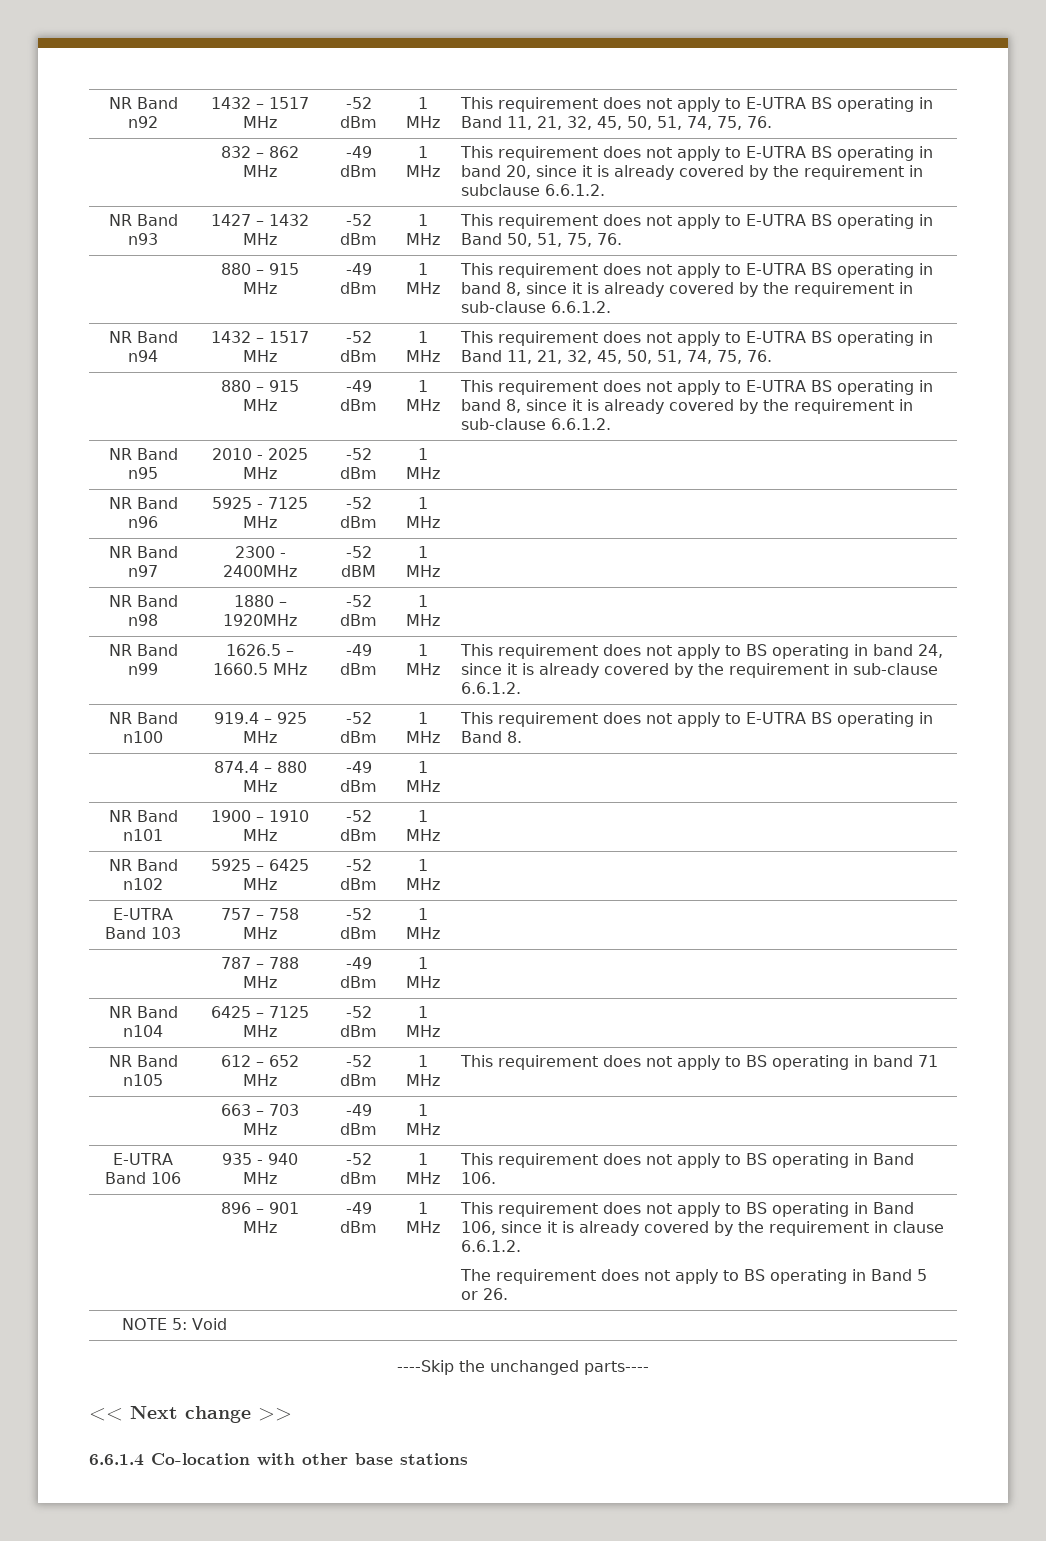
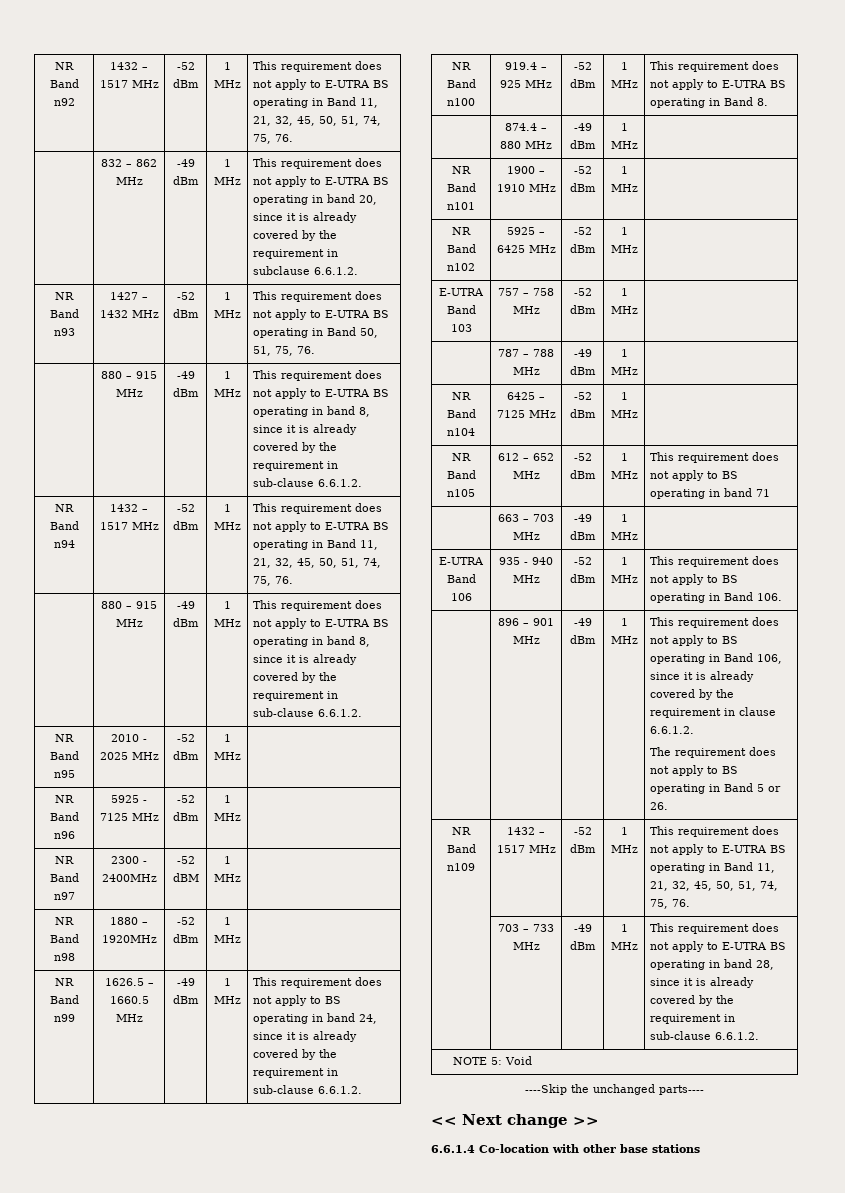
+ NR Band n109 | 1432 – 1517 MHz | -52 dBm | 1 MHz | This requirement does not apply to E-UTRA BS operating in Band 11, 21, 32, 45, 50, 51, 74, 75, 76.
+ | 703 – 733 MHz | -49 dBm | 1 MHz | This requirement does not apply to E-UTRA BS operating in band 28, since it is already covered by the requirement in sub-clause 6.6.1.2.

